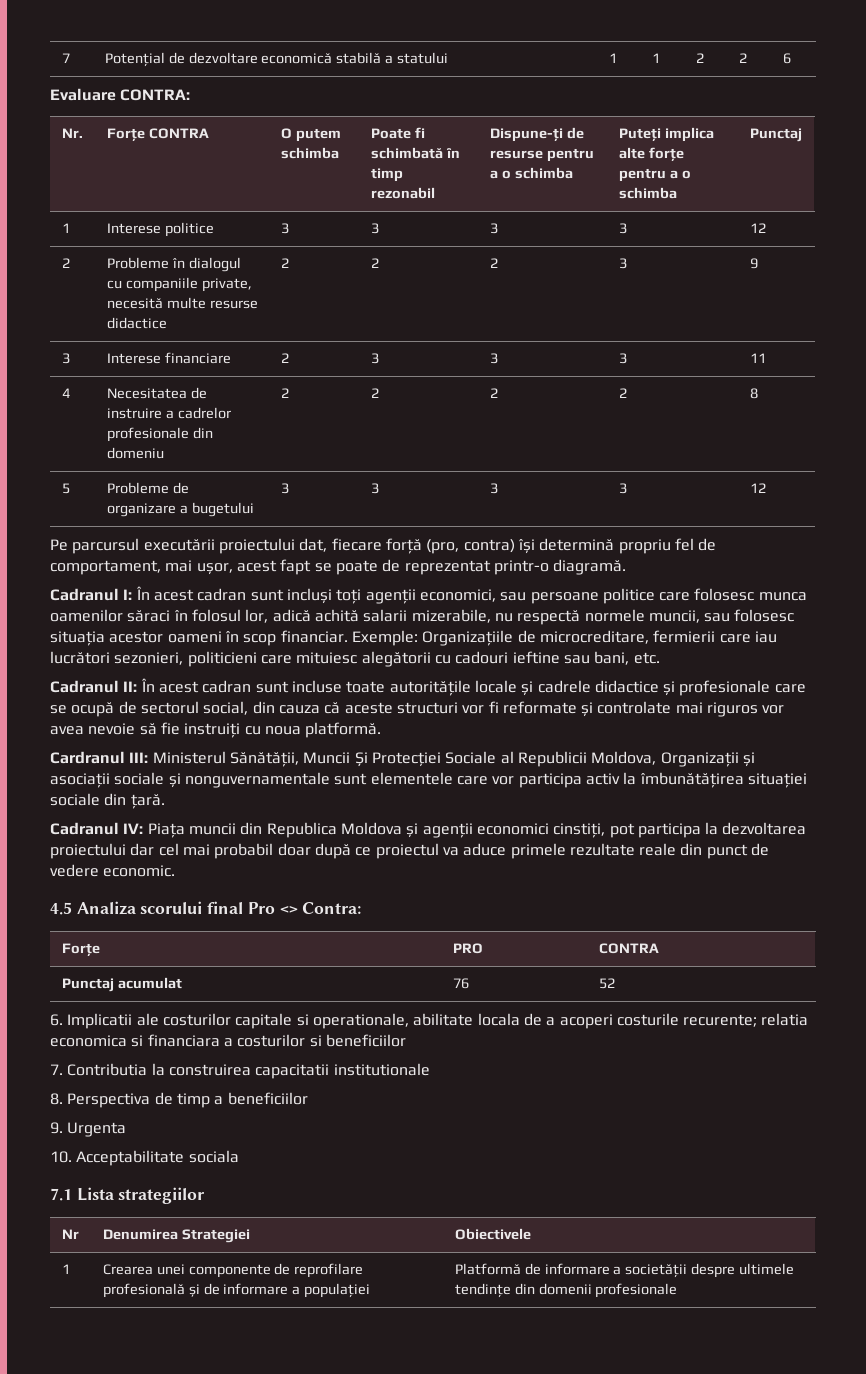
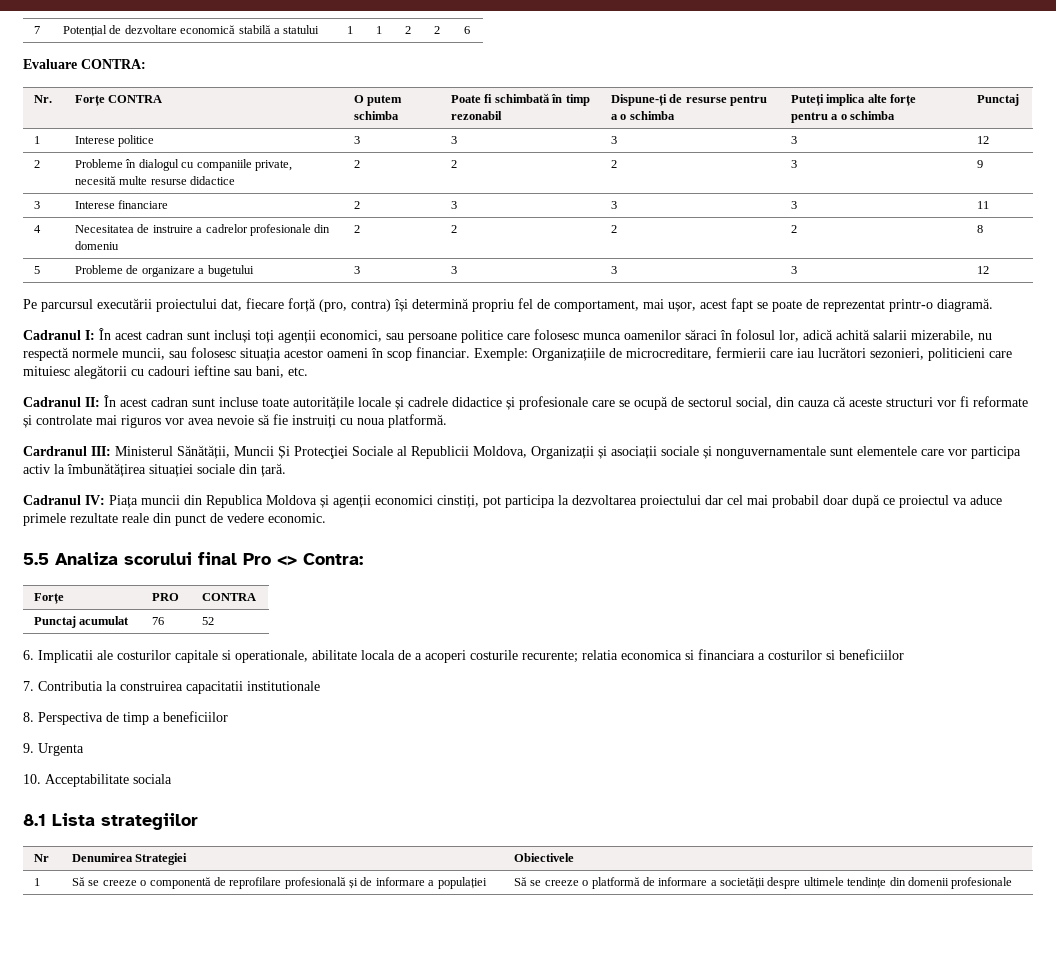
- 4.5 Analiza scorului final Pro <> Contra:
+ 5.5 Analiza scorului final Pro <> Contra:
- 7.1 Lista strategiilor
+ 8.1 Lista strategiilor
- 1 | Crearea unei componente de reprofilare profesională și de informare a populației | Platformă de informare a societății despre ultimele tendințe din domenii profesionale
+ 1 | Să se creeze o componentă de reprofilare profesională și de informare a populației | Să se creeze o platformă de informare a societății despre ultimele tendințe din domenii profesionale

